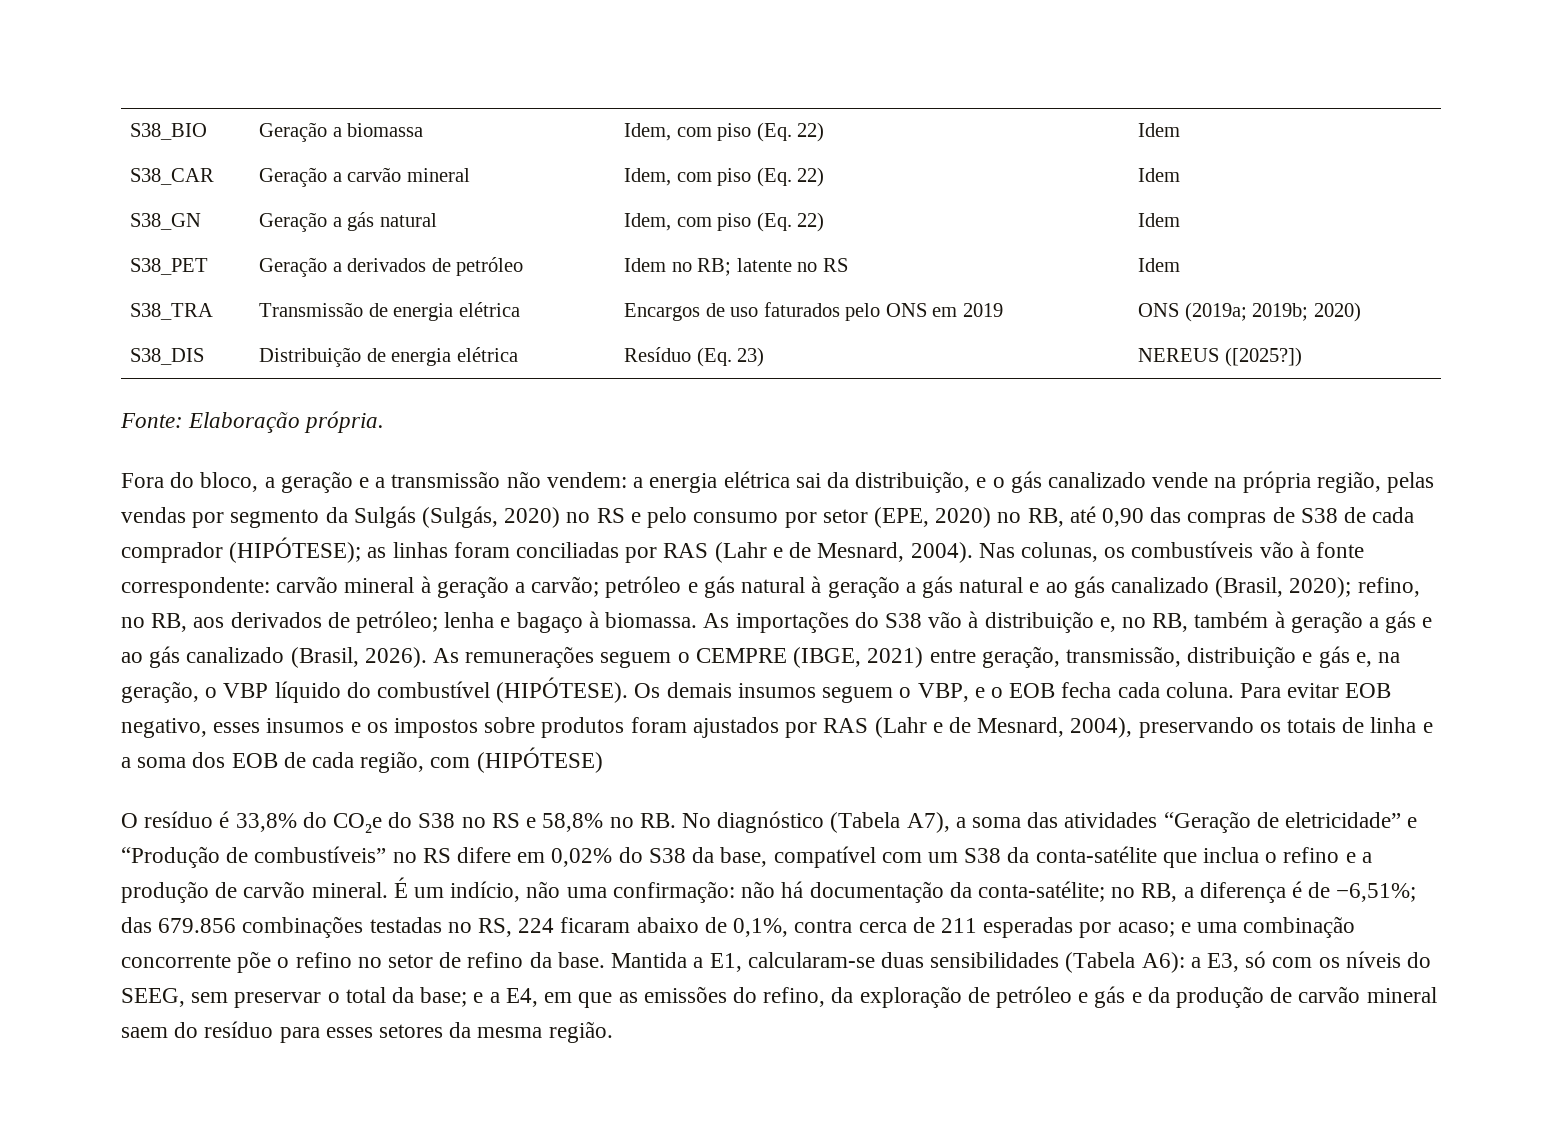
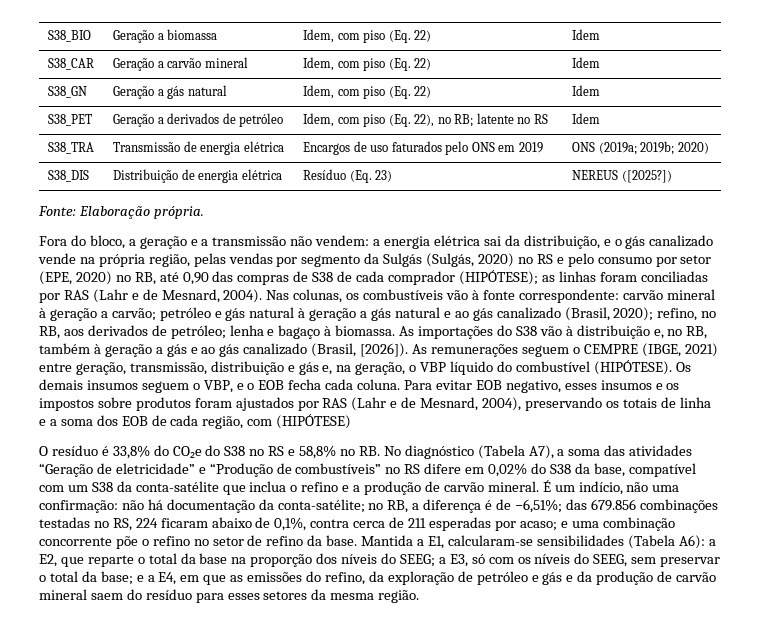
- S38_PET | Geração a derivados de petróleo | Idem no RB; latente no RS | Idem
+ S38_PET | Geração a derivados de petróleo | Idem, com piso (Eq. 22), no RB; latente no RS | Idem
- As importações do S38 vão à distribuição e, no RB, também à geração a gás e ao gás canalizado (Brasil, 2026).
+ As importações do S38 vão à distribuição e, no RB, também à geração a gás e ao gás canalizado (Brasil, [2026]).
- Mantida a E1, calcularam-se duas sensibilidades (Tabela A6): a E3, só com os níveis do SEEG, sem preservar o total da base; e a E4, em que as emissões do refino, da exploração de petróleo e gás e da produção de carvão mineral saem do resíduo para esses setores da mesma região.
+ Mantida a E1, calcularam-se sensibilidades (Tabela A6): a E2, que reparte o total da base na proporção dos níveis do SEEG; a E3, só com os níveis do SEEG, sem preservar o total da base; e a E4, em que as emissões do refino, da exploração de petróleo e gás e da produção de carvão mineral saem do resíduo para esses setores da mesma região.

